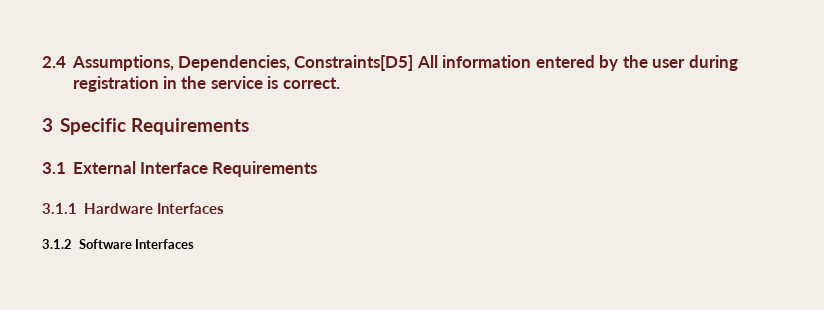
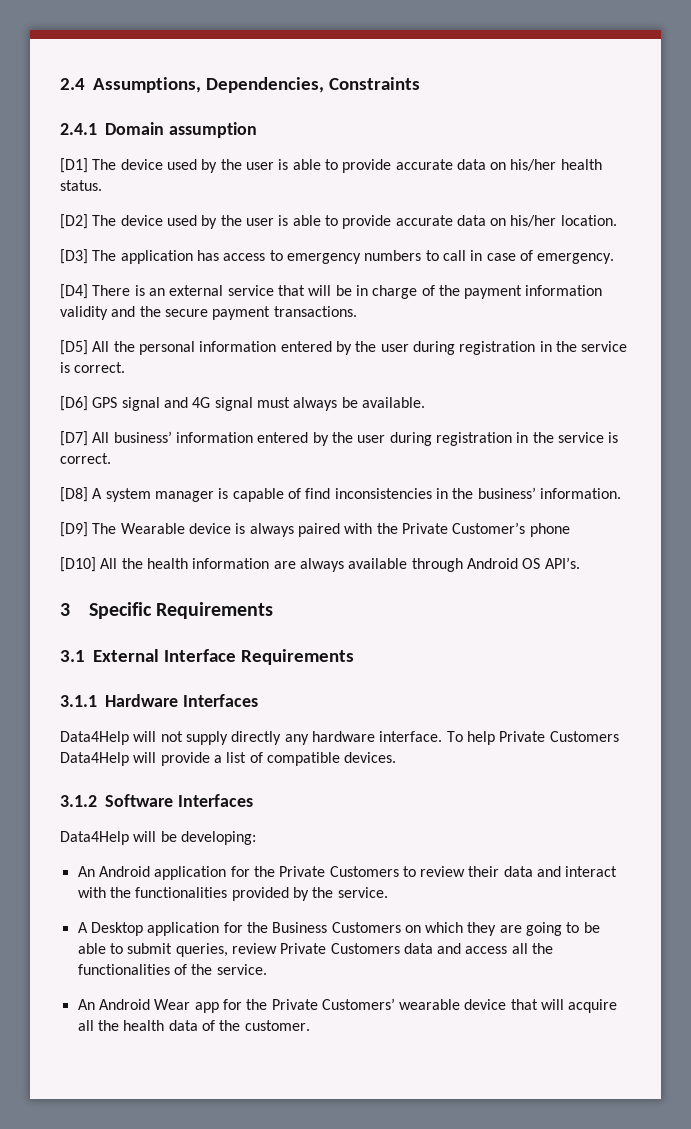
- 2.4 Assumptions, Dependencies, Constraints[D5] All information entered by the user during registration in the service is correct.
+ 2.4 Assumptions, Dependencies, Constraints
+ 2.4.1 Domain assumption
+ [D1] The device used by the user is able to provide accurate data on his/her health status.
+ [D2] The device used by the user is able to provide accurate data on his/her location.
+ [D3] The application has access to emergency numbers to call in case of emergency.
+ [D4] There is an external service that will be in charge of the payment information validity and the secure payment transactions.
+ [D5] All the personal information entered by the user during registration in the service is correct.
+ [D6] GPS signal and 4G signal must always be available.
+ [D7] All business’ information entered by the user during registration in the service is correct.
+ [D8] A system manager is capable of find inconsistencies in the business’ information.
+ [D9] The Wearable device is always paired with the Private Customer’s phone
+ [D10] All the health information are always available through Android OS API’s.
+ Data4Help will not supply directly any hardware interface. To help Private Customers Data4Help will provide a list of compatible devices.
  3.1.2 Software Interfaces
+ Data4Help will be developing:
+ An Android application for the Private Customers to review their data and interact with the functionalities provided by the service.
+ A Desktop application for the Business Customers on which they are going to be able to submit queries, review Private Customers data and access all the functionalities of the service.
+ An Android Wear app for the Private Customers’ wearable device that will acquire all the health data of the customer.

